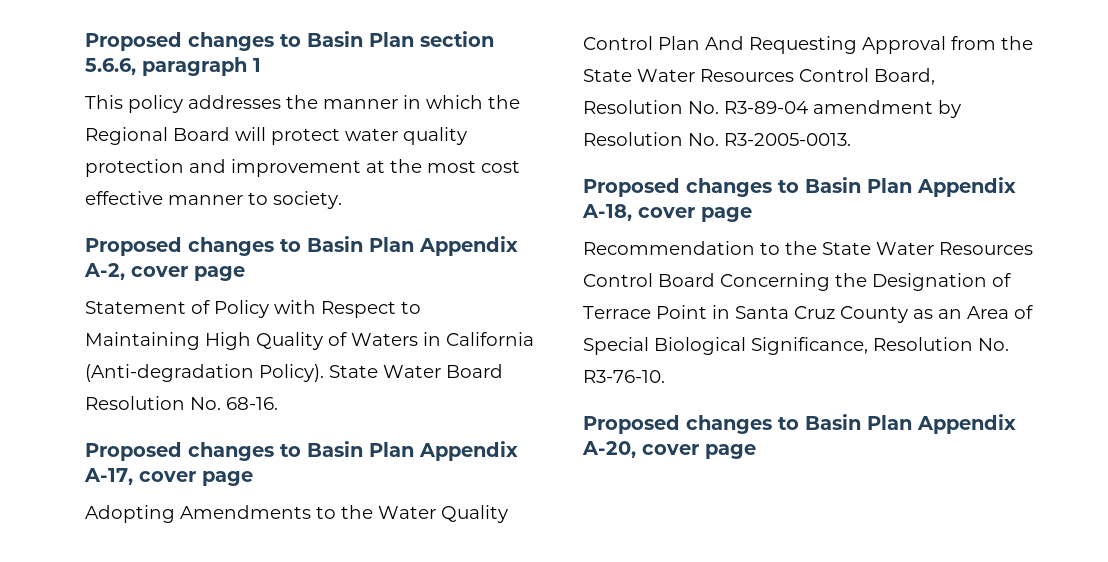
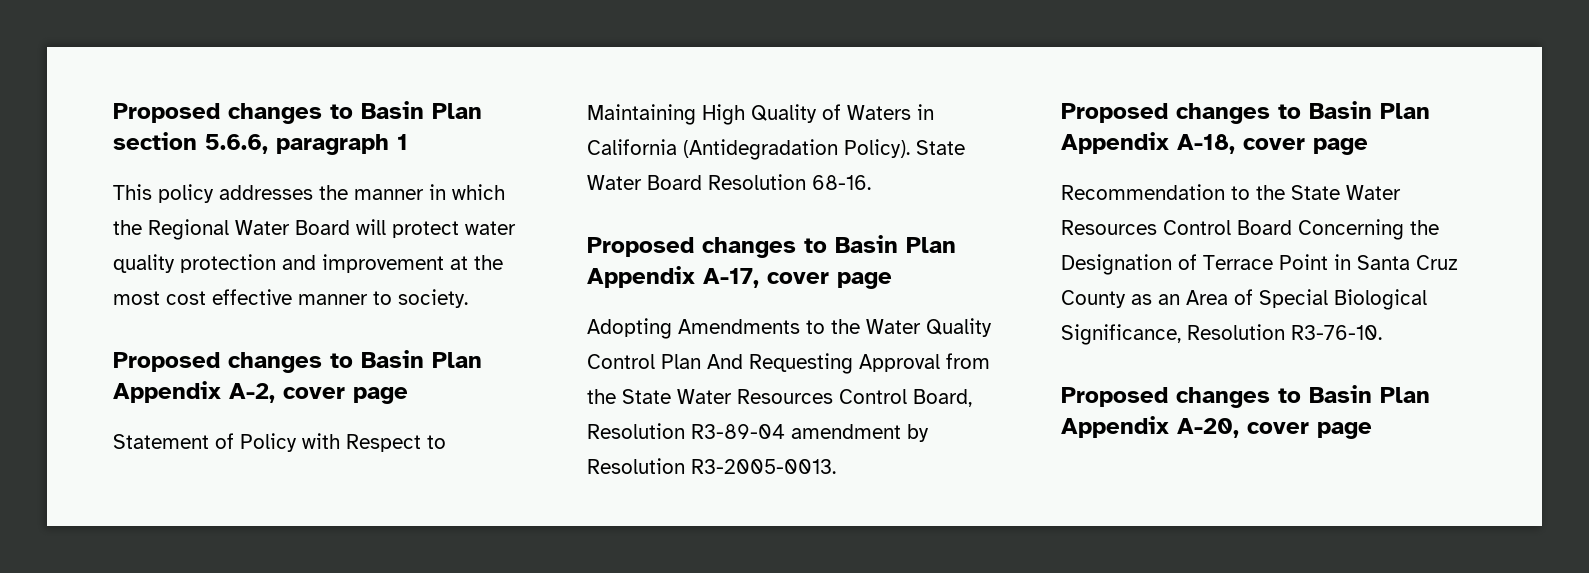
- This policy addresses the manner in which the Regional Board will protect water quality protection and improvement at the most cost effective manner to society.
+ This policy addresses the manner in which the Regional Water Board will protect water quality protection and improvement at the most cost effective manner to society.
- Statement of Policy with Respect to Maintaining High Quality of Waters in California (Anti-degradation Policy).
+ Statement of Policy with Respect to Maintaining High Quality of Waters in California (Antidegradation Policy).
- State Water Board Resolution No. 68-16.
+ State Water Board Resolution 68-16.
- Adopting Amendments to the Water Quality Control Plan And Requesting Approval from the State Water Resources Control Board, Resolution No. R3-89-04 amendment by Resolution No. R3-2005-0013.
+ Adopting Amendments to the Water Quality Control Plan And Requesting Approval from the State Water Resources Control Board, Resolution R3-89-04 amendment by Resolution R3-2005-0013.
- Recommendation to the State Water Resources Control Board Concerning the Designation of Terrace Point in Santa Cruz County as an Area of Special Biological Significance, Resolution No. R3-76-10.
+ Recommendation to the State Water Resources Control Board Concerning the Designation of Terrace Point in Santa Cruz County as an Area of Special Biological Significance, Resolution R3-76-10.

